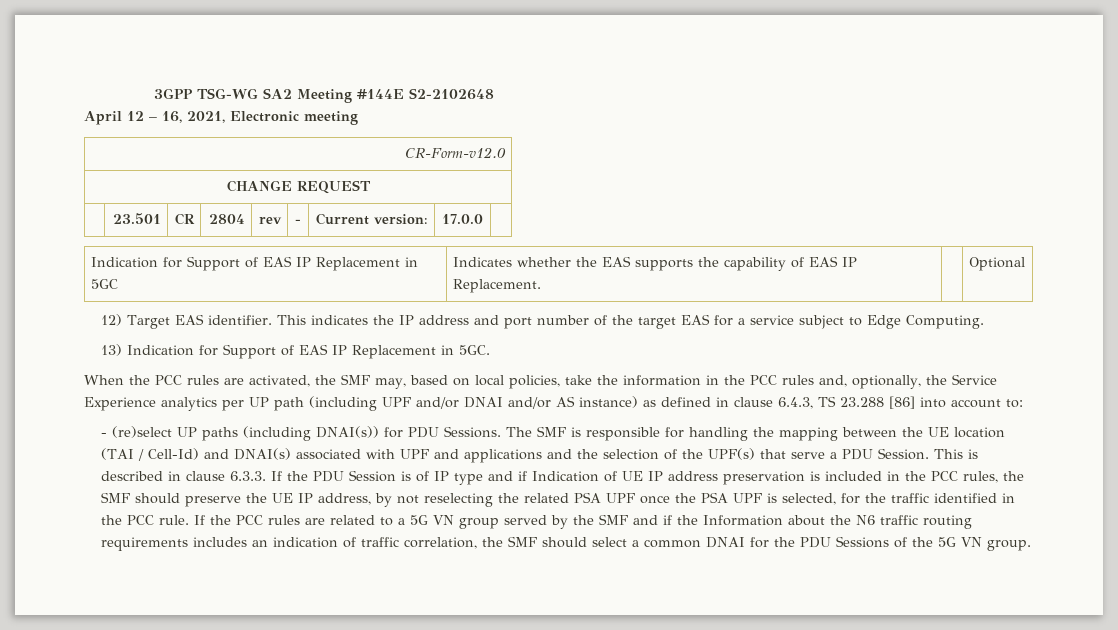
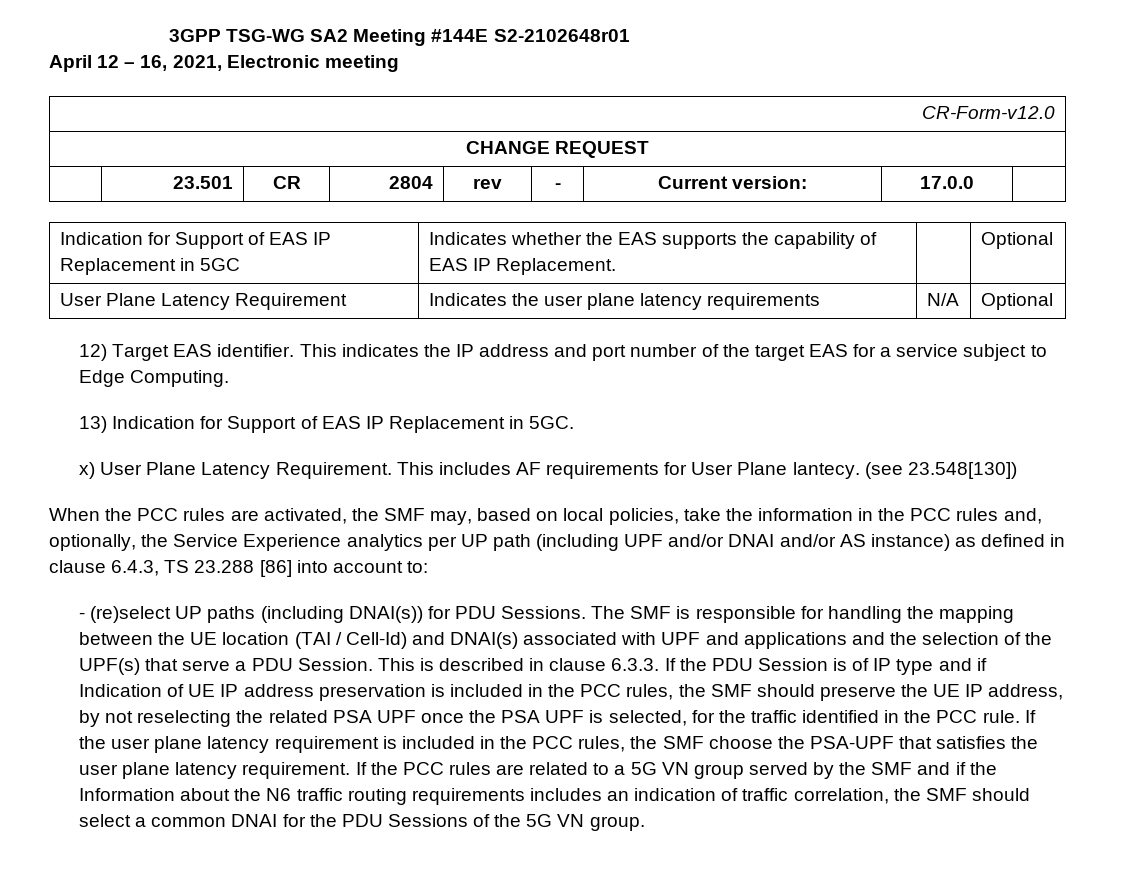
- 3GPP TSG-WG SA2 Meeting #144E S2-2102648
+ 3GPP TSG-WG SA2 Meeting #144E S2-2102648r01
+ User Plane Latency Requirement | Indicates the user plane latency requirements | N/A | Optional
+ x) User Plane Latency Requirement. This includes AF requirements for User Plane lantecy. (see 23.548[130])
- If the PCC rules are related to a 5G VN group served by the SMF and if the Information about the N6 traffic routing requirements includes an indication of traffic correlation, the SMF should select a common DNAI for the PDU Sessions of the 5G VN group.
+ If the user plane latency requirement is included in the PCC rules, the SMF choose the PSA-UPF that satisfies the user plane latency requirement. If the PCC rules are related to a 5G VN group served by the SMF and if the Information about the N6 traffic routing requirements includes an indication of traffic correlation, the SMF should select a common DNAI for the PDU Sessions of the 5G VN group.

